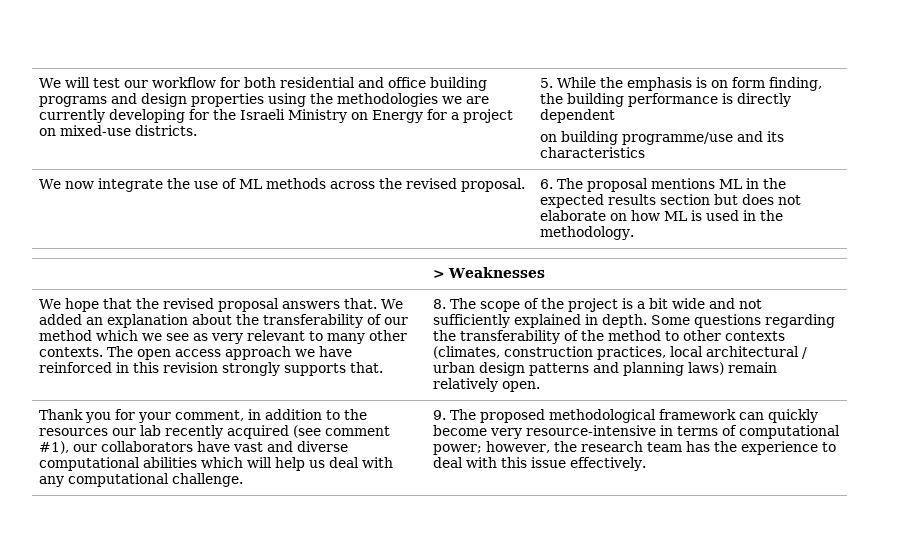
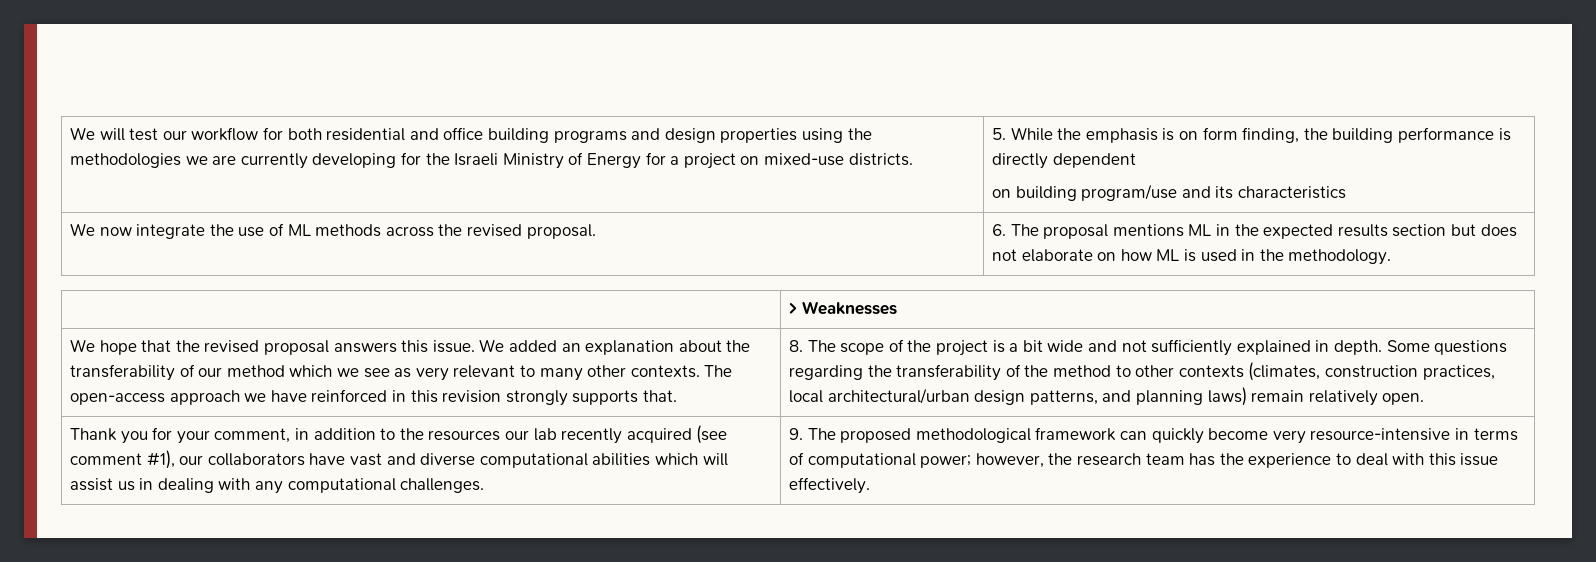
- We will test our workflow for both residential and office building programs and design properties using the methodologies we are currently developing for the Israeli Ministry on Energy for a project on mixed-use districts.
+ We will test our workflow for both residential and office building programs and design properties using the methodologies we are currently developing for the Israeli Ministry of Energy for a project on mixed-use districts.
- on building programme/use and its characteristics
+ on building program/use and its characteristics
- We hope that the revised proposal answers that.
+ We hope that the revised proposal answers this issue.
- The open access approach we have reinforced in this revision strongly supports that.
+ The open-access approach we have reinforced in this revision strongly supports that.
- Some questions regarding the transferability of the method to other contexts (climates, construction practices, local architectural / urban design patterns and planning laws) remain relatively open.
+ Some questions regarding the transferability of the method to other contexts (climates, construction practices, local architectural/urban design patterns, and planning laws) remain relatively open.
- Thank you for your comment, in addition to the resources our lab recently acquired (see comment #1), our collaborators have vast and diverse computational abilities which will help us deal with any computational challenge.
+ Thank you for your comment, in addition to the resources our lab recently acquired (see comment #1), our collaborators have vast and diverse computational abilities which will assist us in dealing with any computational challenges.

